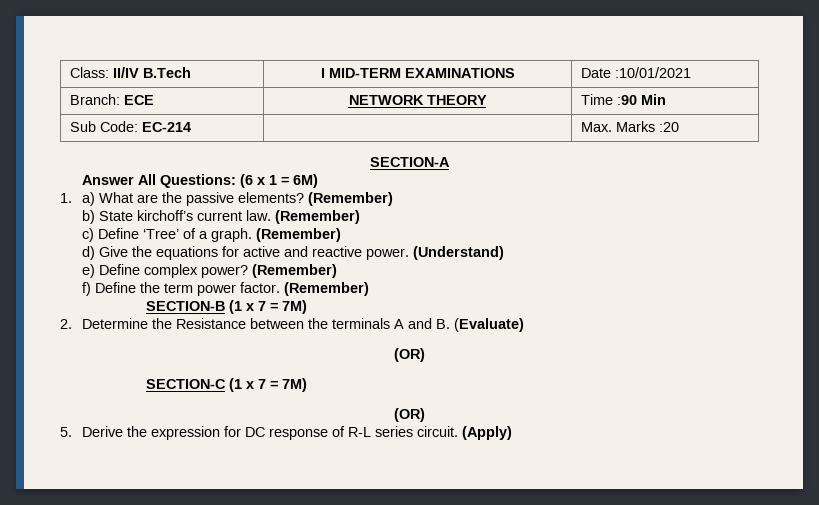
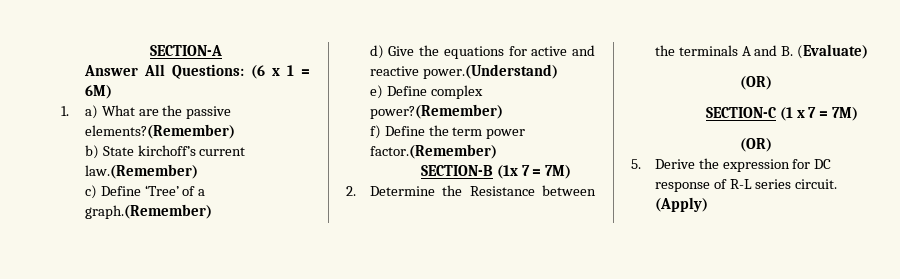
- Class: II/IV B.Tech | I MID-TERM EXAMINATIONS | Date :10/01/2021
- Branch: ECE | NETWORK THEORY | Time :90 Min
- Sub Code: EC-214 | | Max. Marks :20
- 1. a) What are the passive elements? (Remember)
+ 1. a) What are the passive elements?(Remember)
- b) State kirchoff’s current law. (Remember)
+ b) State kirchoff’s current law.(Remember)
- c) Define ‘Tree’ of a graph. (Remember)
+ c) Define ‘Tree’ of a graph.(Remember)
- d) Give the equations for active and reactive power. (Understand)
+ d) Give the equations for active and reactive power.(Understand)
- e) Define complex power? (Remember)
+ e) Define complex power?(Remember)
- f) Define the term power factor. (Remember)
+ f) Define the term power factor.(Remember)
- SECTION-B (1 x 7 = 7M)
+ SECTION-B (1x 7 = 7M)

